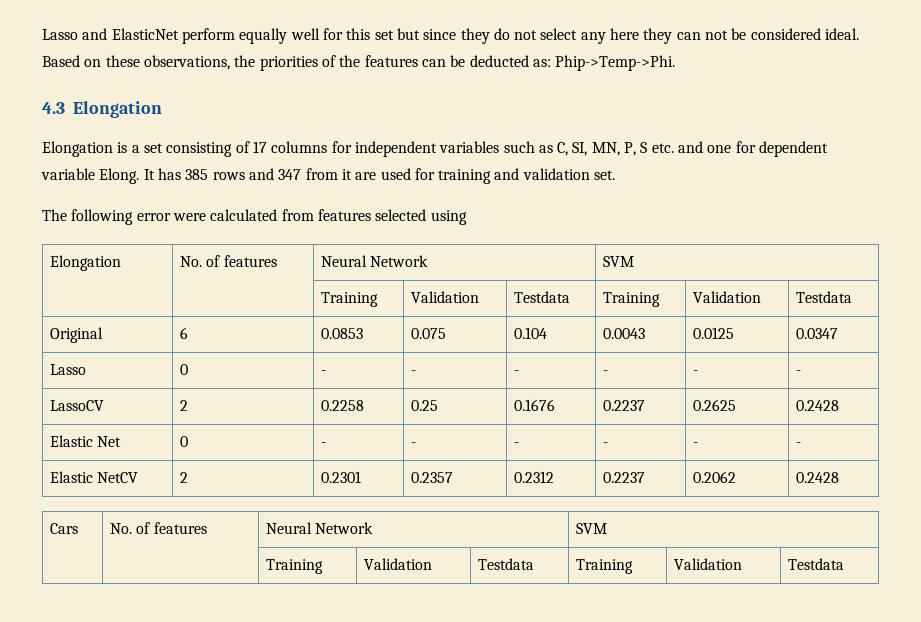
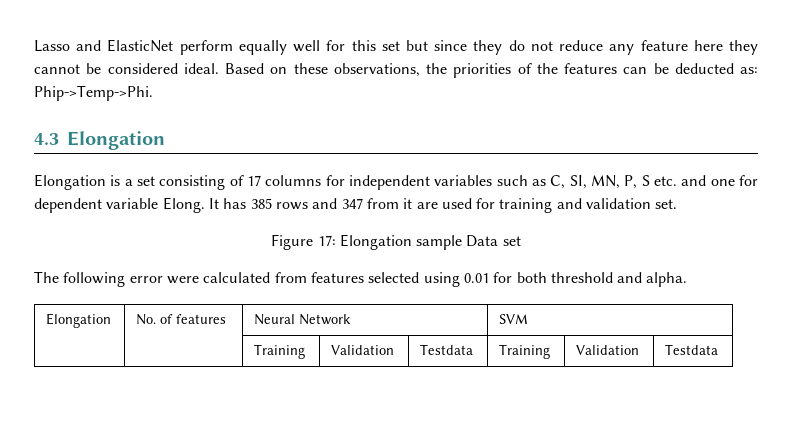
- Lasso and ElasticNet perform equally well for this set but since they do not select any here they can not be considered ideal.
+ Lasso and ElasticNet perform equally well for this set but since they do not reduce any feature here they cannot be considered ideal.
+ Figure 17: Elongation sample Data set
- The following error were calculated from features selected using
+ The following error were calculated from features selected using 0.01 for both threshold and alpha.
- Original | 6 | 0.0853 | 0.075 | 0.104 | 0.0043 | 0.0125 | 0.0347
- Lasso | 0 | - | - | - | - | - | -
- LassoCV | 2 | 0.2258 | 0.25 | 0.1676 | 0.2237 | 0.2625 | 0.2428
- Elastic Net | 0 | - | - | - | - | - | -
- Elastic NetCV | 2 | 0.2301 | 0.2357 | 0.2312 | 0.2237 | 0.2062 | 0.2428
- Cars | No. of features | Neural Network | SVM
- | | Training | Validation | Testdata | Training | Validation | Testdata

